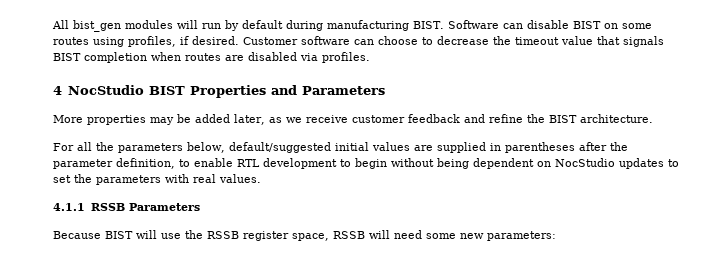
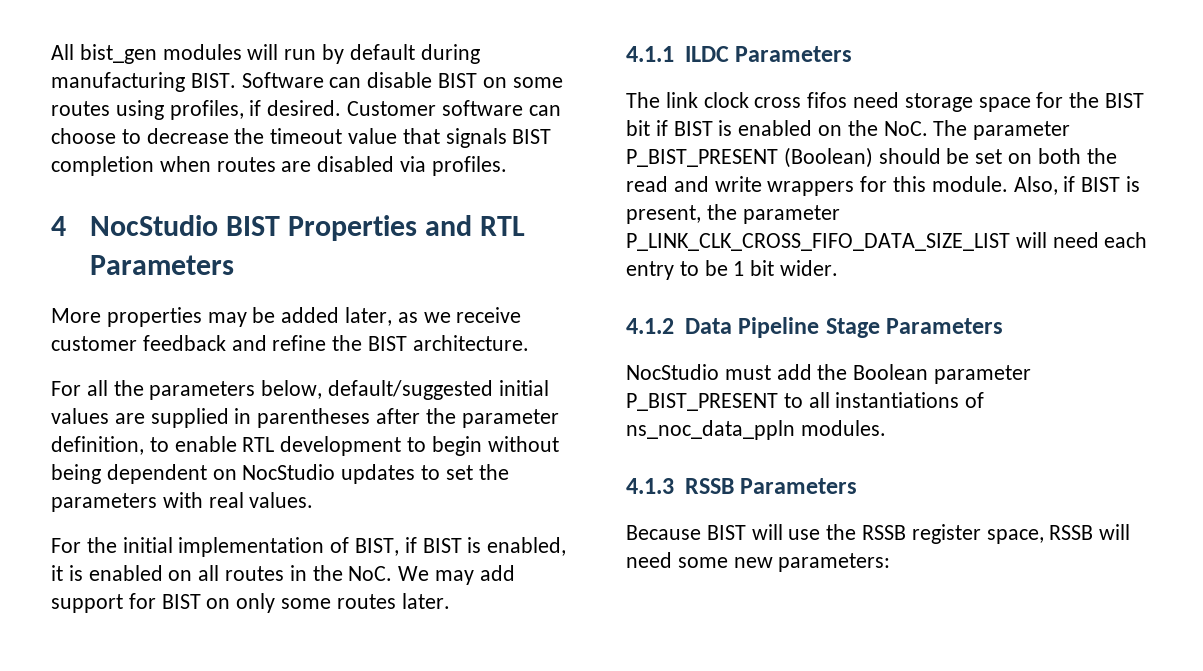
- 4 NocStudio BIST Properties and Parameters
+ 4 NocStudio BIST Properties and RTL Parameters
- 4.1.1 RSSB Parameters
+ For the initial implementation of BIST, if BIST is enabled, it is enabled on all routes in the NoC. We may add support for BIST on only some routes later.
+ 4.1.1 ILDC Parameters
+ The link clock cross fifos need storage space for the BIST bit if BIST is enabled on the NoC. The parameter P_BIST_PRESENT (Boolean) should be set on both the read and write wrappers for this module. Also, if BIST is present, the parameter P_LINK_CLK_CROSS_FIFO_DATA_SIZE_LIST will need each entry to be 1 bit wider.
+ 4.1.2 Data Pipeline Stage Parameters
+ NocStudio must add the Boolean parameter P_BIST_PRESENT to all instantiations of ns_noc_data_ppln modules.
+ 4.1.3 RSSB Parameters

